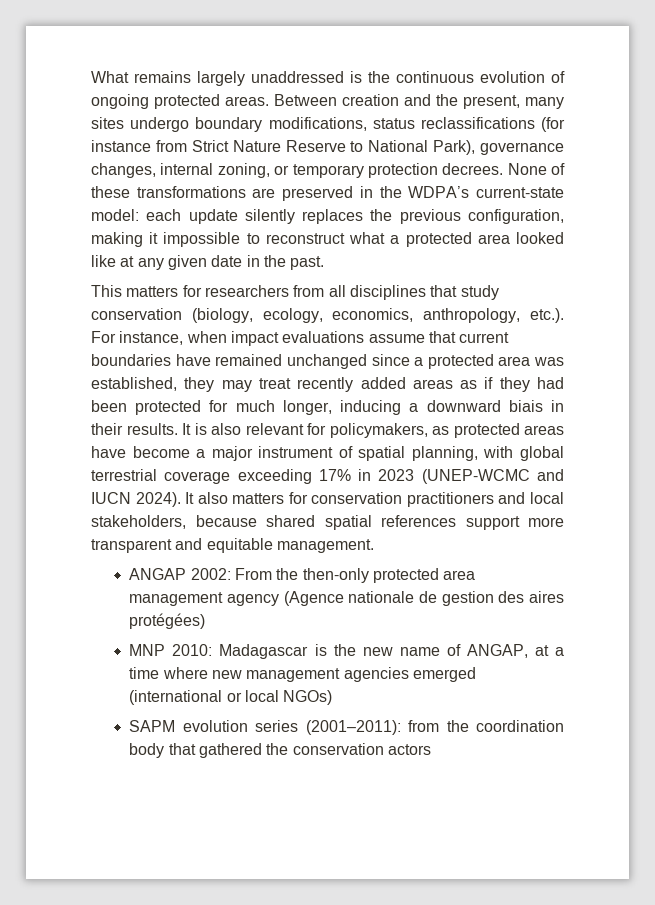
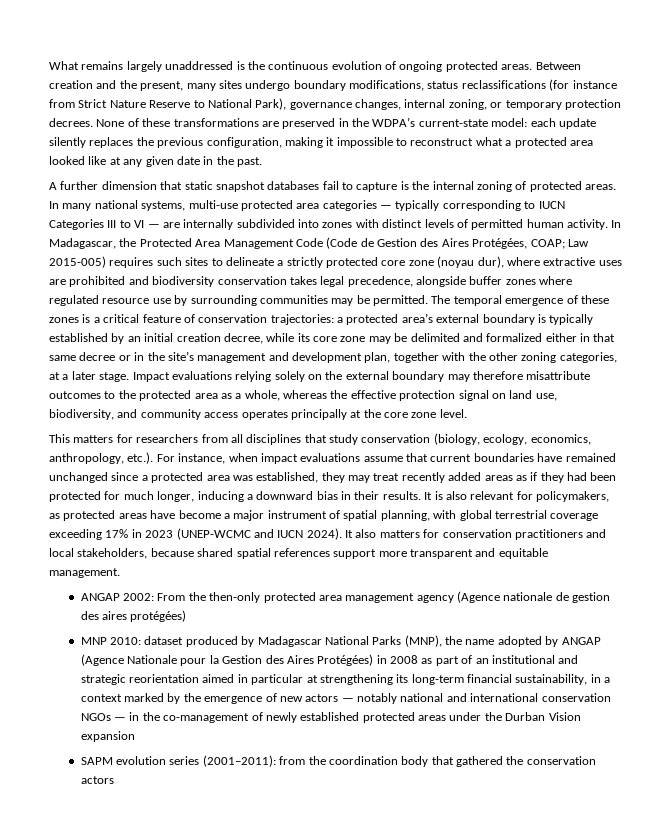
+ A further dimension that static snapshot databases fail to capture is the internal zoning of protected areas. In many national systems, multi-use protected area categories — typically corresponding to IUCN Categories III to VI — are internally subdivided into zones with distinct levels of permitted human activity. In Madagascar, the Protected Area Management Code (Code de Gestion des Aires Protégées, COAP; Law 2015-005) requires such sites to delineate a strictly protected core zone (noyau dur), where extractive uses are prohibited and biodiversity conservation takes legal precedence, alongside buffer zones where regulated resource use by surrounding communities may be permitted. The temporal emergence of these zones is a critical feature of conservation trajectories: a protected area’s external boundary is typically established by an initial creation decree, while its core zone may be delimited and formalized either in that same decree or in the site’s management and development plan, together with the other zoning categories, at a later stage. Impact evaluations relying solely on the external boundary may therefore misattribute outcomes to the protected area as a whole, whereas the effective protection signal on land use, biodiversity, and community access operates principally at the core zone level.
- This matters for researchers from all disciplines that study conservation (biology, ecology, economics, anthropology, etc.). For instance, when impact evaluations assume that current boundaries have remained unchanged since a protected area was established, they may treat recently added areas as if they had been protected for much longer, inducing a downward biais in their results.
+ This matters for researchers from all disciplines that study conservation (biology, ecology, economics, anthropology, etc.). For instance, when impact evaluations assume that current boundaries have remained unchanged since a protected area was established, they may treat recently added areas as if they had been protected for much longer, inducing a downward bias in their results.
- MNP 2010: Madagascar is the new name of ANGAP, at a time where new management agencies emerged (international or local NGOs)
+ MNP 2010: dataset produced by Madagascar National Parks (MNP), the name adopted by ANGAP (Agence Nationale pour la Gestion des Aires Protégées) in 2008 as part of an institutional and strategic reorientation aimed in particular at strengthening its long-term financial sustainability, in a context marked by the emergence of new actors — notably national and international conservation NGOs — in the co-management of newly established protected areas under the Durban Vision expansion

